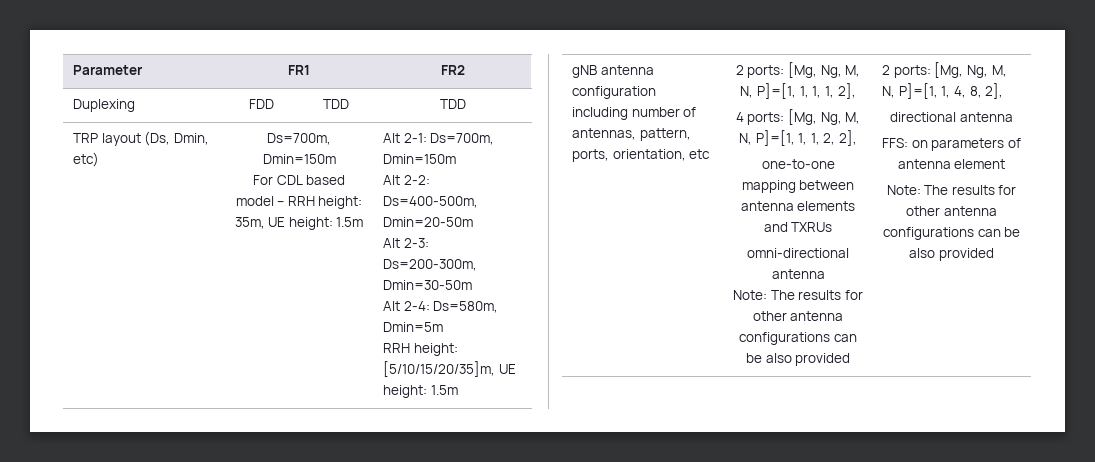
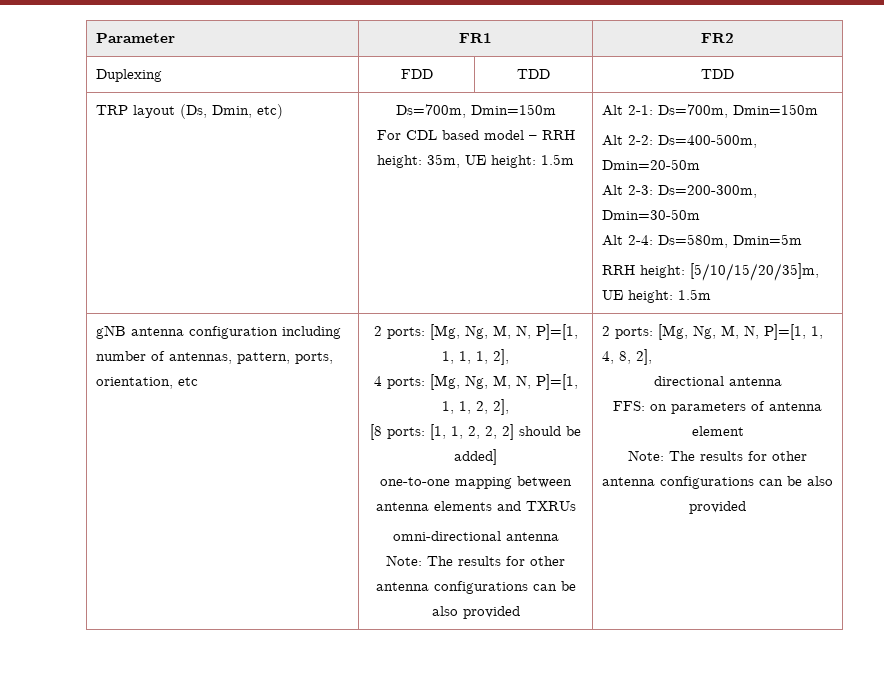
+ [8 ports: [1, 1, 2, 2, 2] should be added]

